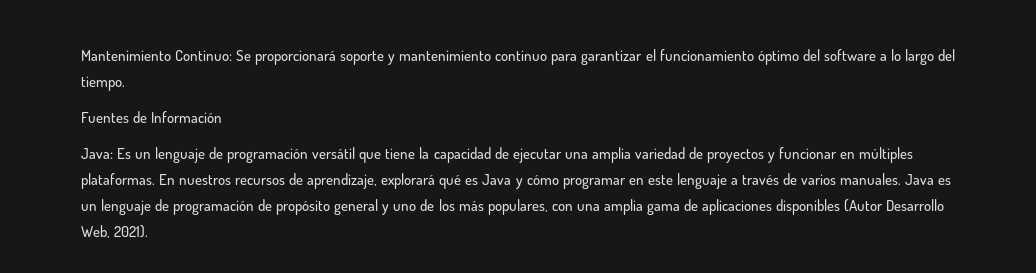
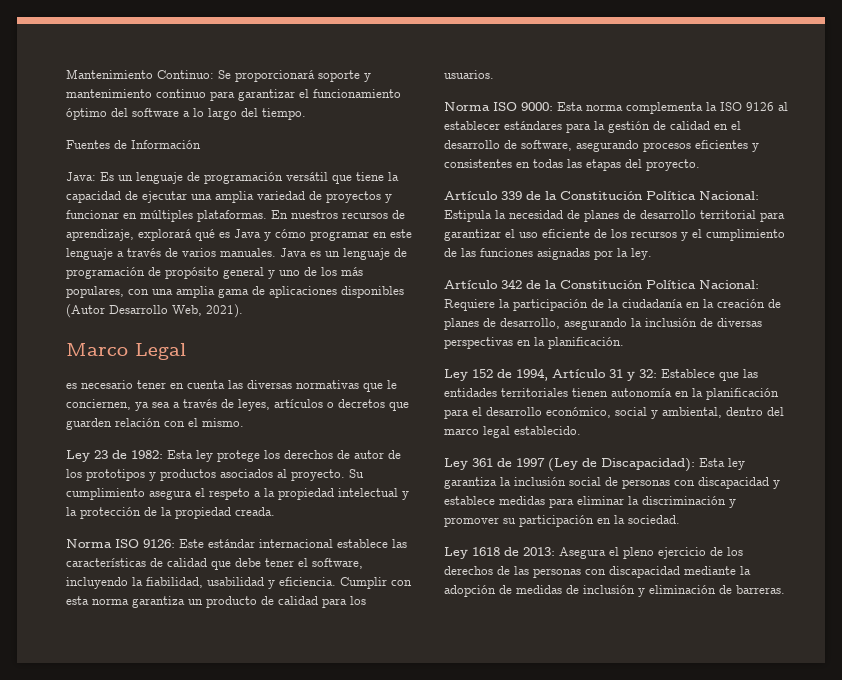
+ Marco Legal
+ es necesario tener en cuenta las diversas normativas que le conciernen, ya sea a través de leyes, artículos o decretos que guarden relación con el mismo.
+ Ley 23 de 1982: Esta ley protege los derechos de autor de los prototipos y productos asociados al proyecto. Su cumplimiento asegura el respeto a la propiedad intelectual y la protección de la propiedad creada.
+ Norma ISO 9126: Este estándar internacional establece las características de calidad que debe tener el software, incluyendo la fiabilidad, usabilidad y eficiencia. Cumplir con esta norma garantiza un producto de calidad para los usuarios.
+ Norma ISO 9000: Esta norma complementa la ISO 9126 al establecer estándares para la gestión de calidad en el desarrollo de software, asegurando procesos eficientes y consistentes en todas las etapas del proyecto.
+ Artículo 339 de la Constitución Política Nacional: Estipula la necesidad de planes de desarrollo territorial para garantizar el uso eficiente de los recursos y el cumplimiento de las funciones asignadas por la ley.
+ Artículo 342 de la Constitución Política Nacional: Requiere la participación de la ciudadanía en la creación de planes de desarrollo, asegurando la inclusión de diversas perspectivas en la planificación.
+ Ley 152 de 1994, Artículo 31 y 32: Establece que las entidades territoriales tienen autonomía en la planificación para el desarrollo económico, social y ambiental, dentro del marco legal establecido.
+ Ley 361 de 1997 (Ley de Discapacidad): Esta ley garantiza la inclusión social de personas con discapacidad y establece medidas para eliminar la discriminación y promover su participación en la sociedad.
+ Ley 1618 de 2013: Asegura el pleno ejercicio de los derechos de las personas con discapacidad mediante la adopción de medidas de inclusión y eliminación de barreras.

